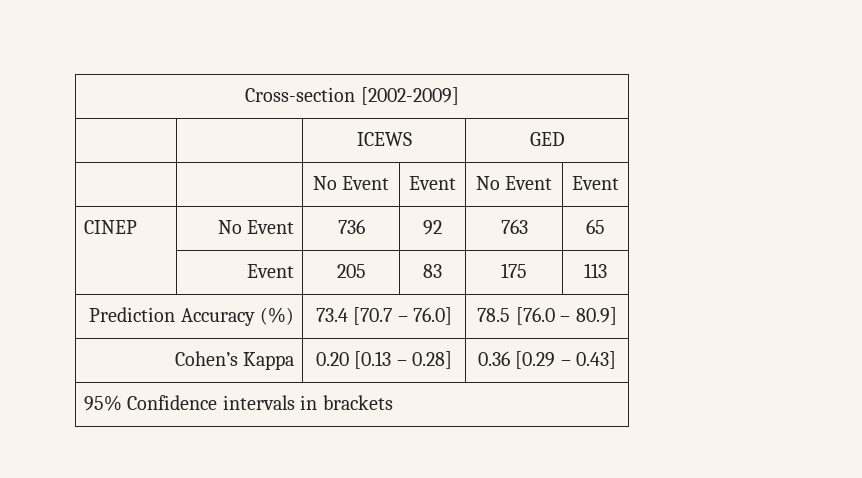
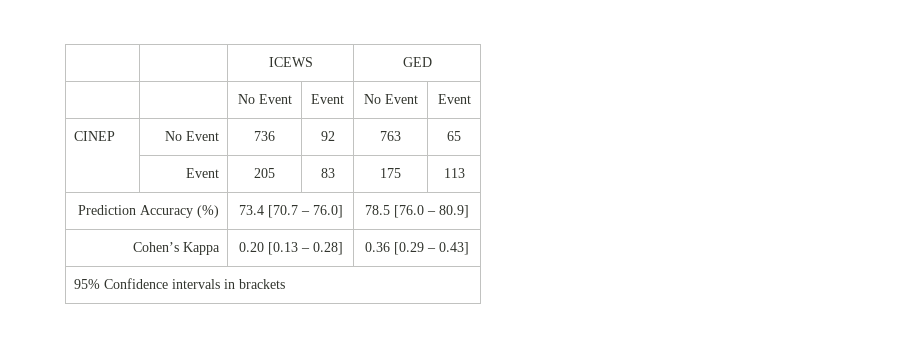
- Cross-section [2002-2009]

